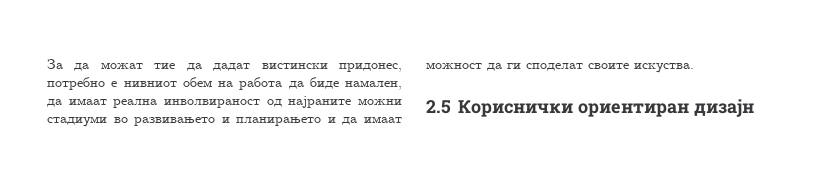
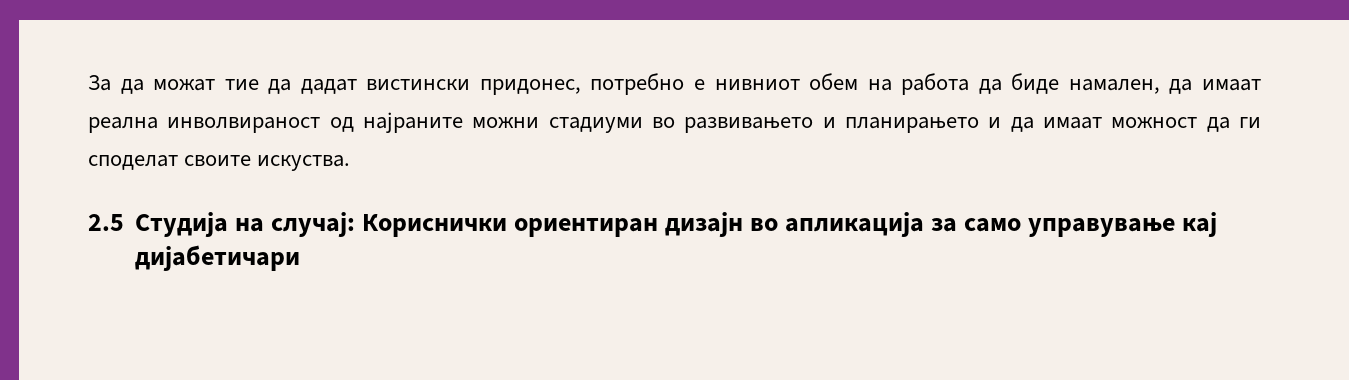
- 2.5 Кориснички ориентиран дизајн
+ 2.5 Студија на случај: Кориснички ориентиран дизајн во апликација за само управување кај дијабетичари

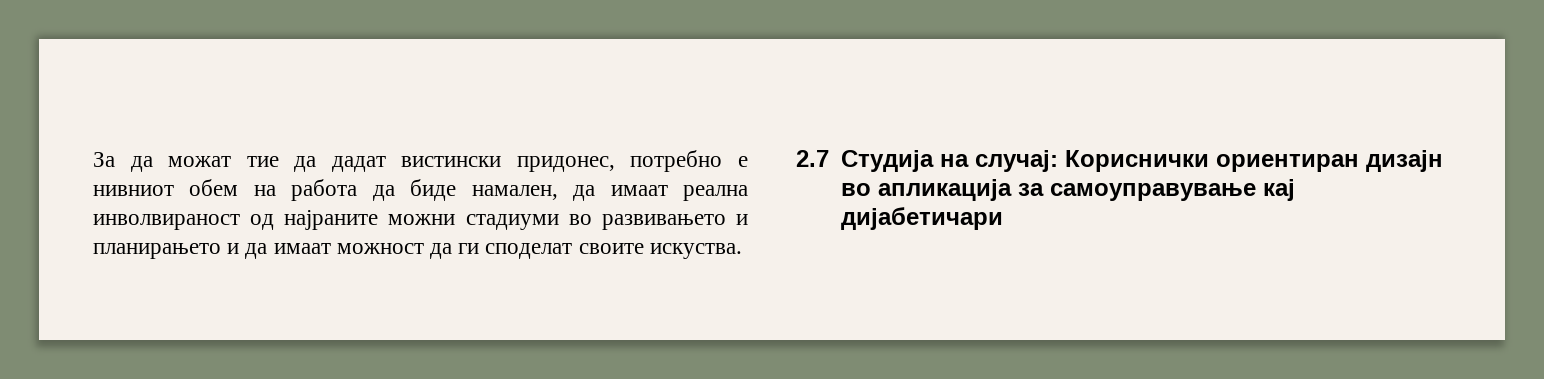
- 2.5 Студија на случај: Кориснички ориентиран дизајн во апликација за само управување кај дијабетичари
+ 2.7 Студија на случај: Кориснички ориентиран дизајн во апликација за самоуправување кај дијабетичари

